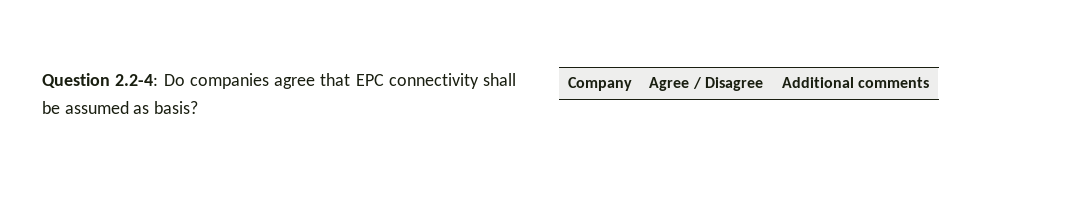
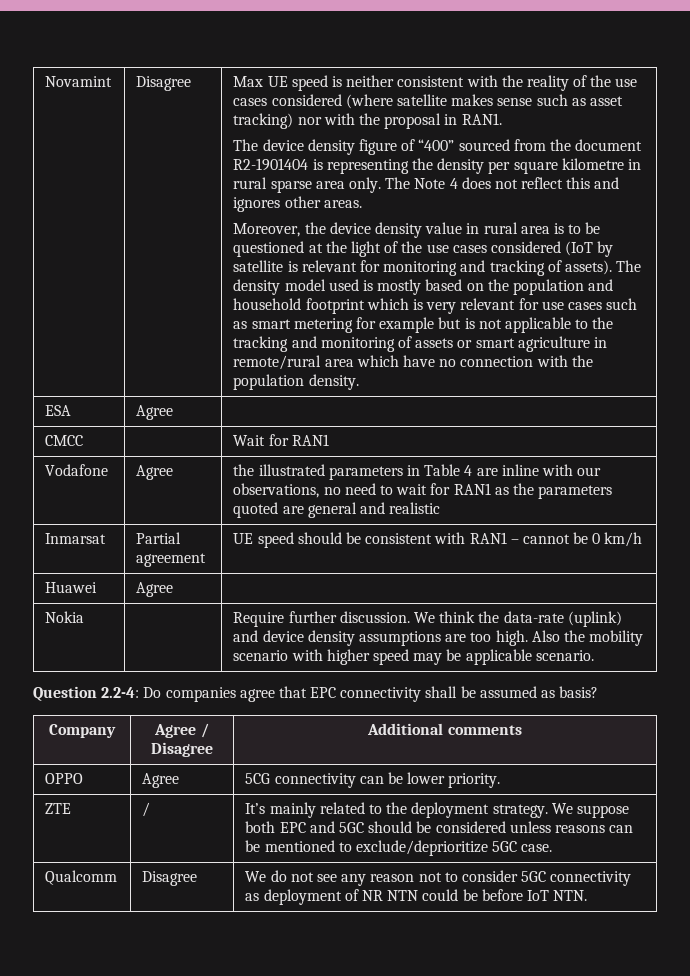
+ Novamint | Disagree | Max UE speed is neither consistent with the reality of the use cases considered (where satellite makes sense such as asset tracking) nor with the proposal in RAN1.
+ The device density figure of “400” sourced from the document R2-1901404 is representing the density per square kilometre in rural sparse area only. The Note 4 does not reflect this and ignores other areas.
+ Moreover, the device density value in rural area is to be questioned at the light of the use cases considered (IoT by satellite is relevant for monitoring and tracking of assets). The density model used is mostly based on the population and household footprint which is very relevant for use cases such as smart metering for example but is not applicable to the tracking and monitoring of assets or smart agriculture in remote/rural area which have no connection with the population density.
+ ESA | Agree |
+ CMCC | | Wait for RAN1
+ Vodafone | Agree | the illustrated parameters in Table 4 are inline with our observations, no need to wait for RAN1 as the parameters quoted are general and realistic
+ Inmarsat | Partial agreement | UE speed should be consistent with RAN1 – cannot be 0 km/h
+ Huawei | Agree |
+ Nokia | | Require further discussion. We think the data-rate (uplink) and device density assumptions are too high. Also the mobility scenario with higher speed may be applicable scenario.
+ OPPO | Agree | 5CG connectivity can be lower priority.
+ ZTE | / | It’s mainly related to the deployment strategy. We suppose both EPC and 5GC should be considered unless reasons can be mentioned to exclude/deprioritize 5GC case.
+ Qualcomm | Disagree | We do not see any reason not to consider 5GC connectivity as deployment of NR NTN could be before IoT NTN.

